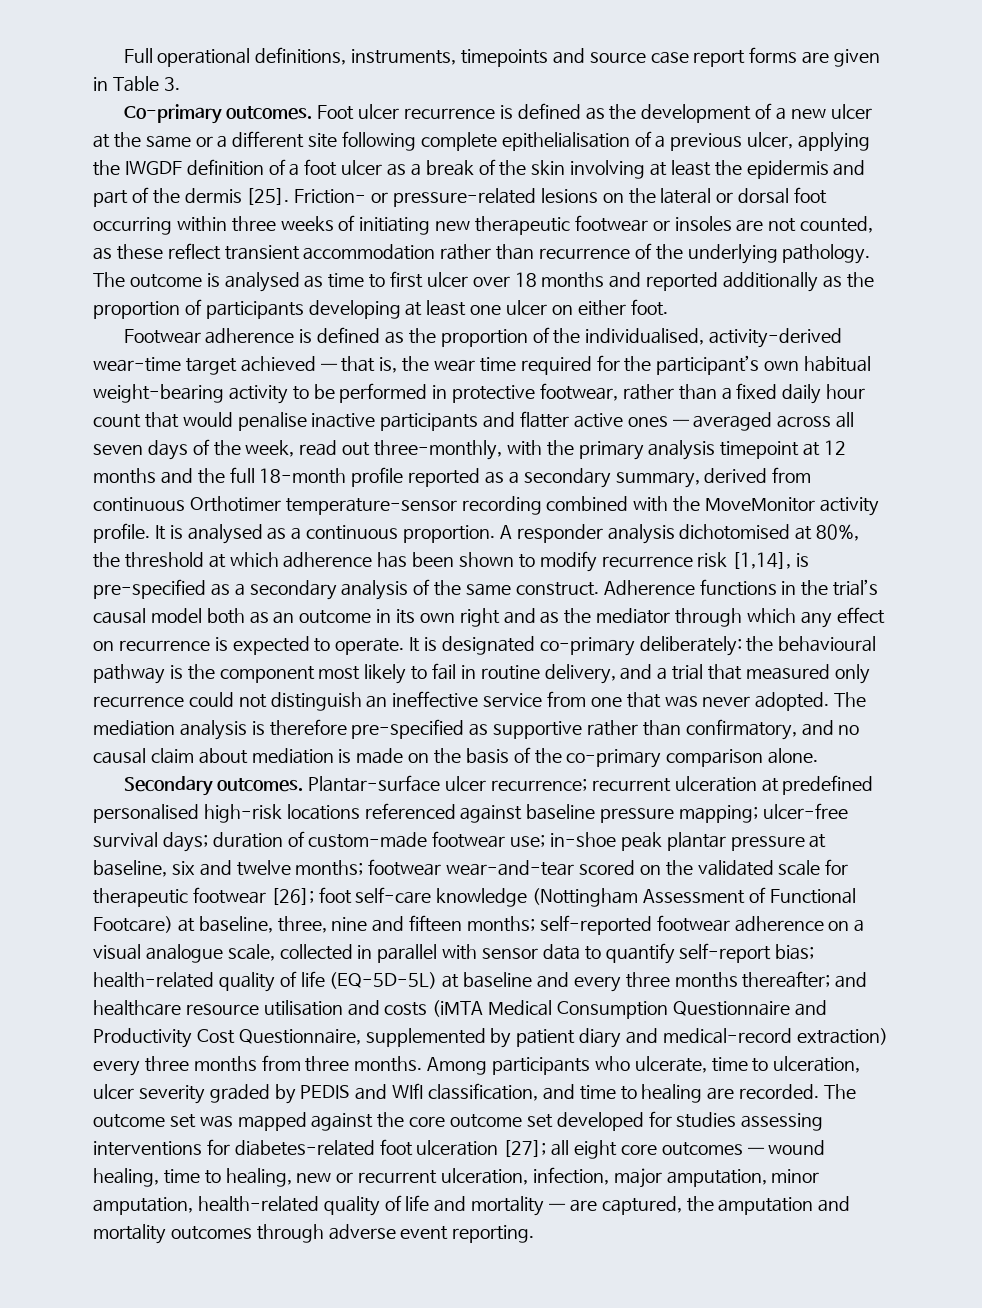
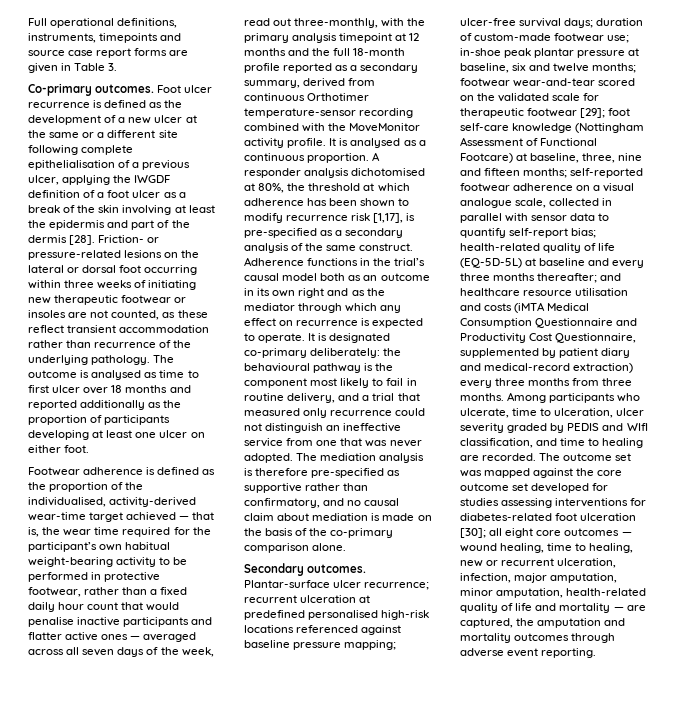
- Foot ulcer recurrence is defined as the development of a new ulcer at the same or a different site following complete epithelialisation of a previous ulcer, applying the IWGDF definition of a foot ulcer as a break of the skin involving at least the epidermis and part of the dermis [25].
+ Foot ulcer recurrence is defined as the development of a new ulcer at the same or a different site following complete epithelialisation of a previous ulcer, applying the IWGDF definition of a foot ulcer as a break of the skin involving at least the epidermis and part of the dermis [28].
- A responder analysis dichotomised at 80%, the threshold at which adherence has been shown to modify recurrence risk [1,14], is pre-specified as a secondary analysis of the same construct.
+ A responder analysis dichotomised at 80%, the threshold at which adherence has been shown to modify recurrence risk [1,17], is pre-specified as a secondary analysis of the same construct.
- footwear wear-and-tear scored on the validated scale for therapeutic footwear [26];
+ footwear wear-and-tear scored on the validated scale for therapeutic footwear [29];
- The outcome set was mapped against the core outcome set developed for studies assessing interventions for diabetes-related foot ulceration [27]; all eight core outcomes — wound healing, time to healing, new or recurrent ulceration, infection, major amputation, minor amputation, health-related quality of life and mortality — are captured, the amputation and mortality outcomes through adverse event reporting.
+ The outcome set was mapped against the core outcome set developed for studies assessing interventions for diabetes-related foot ulceration [30]; all eight core outcomes — wound healing, time to healing, new or recurrent ulceration, infection, major amputation, minor amputation, health-related quality of life and mortality — are captured, the amputation and mortality outcomes through adverse event reporting.

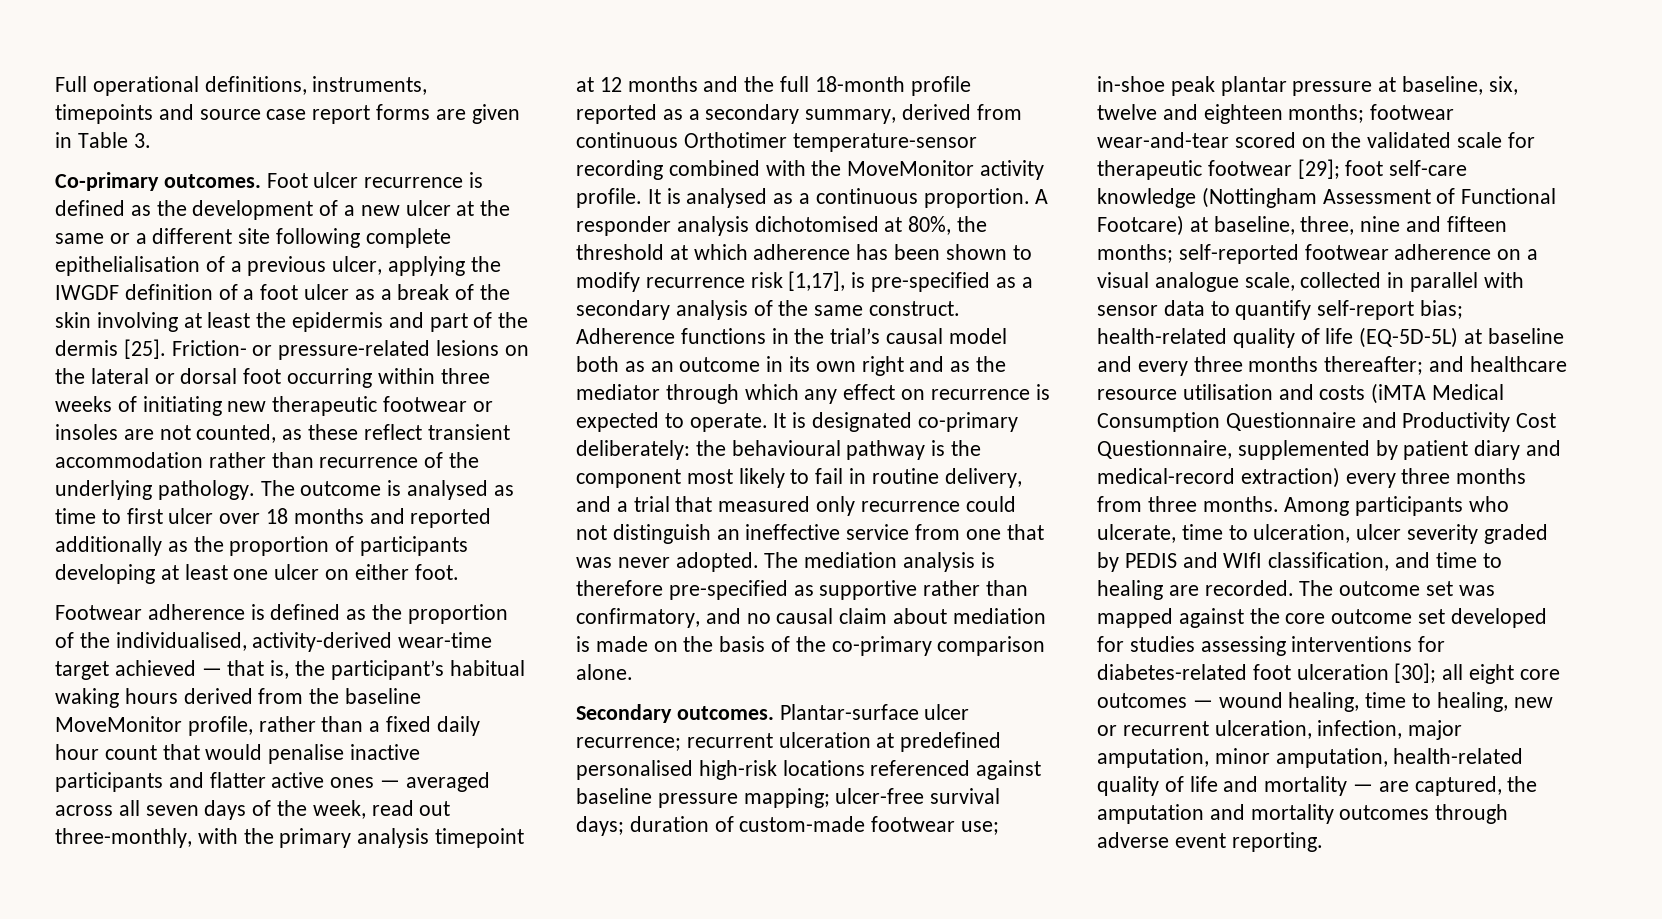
- Foot ulcer recurrence is defined as the development of a new ulcer at the same or a different site following complete epithelialisation of a previous ulcer, applying the IWGDF definition of a foot ulcer as a break of the skin involving at least the epidermis and part of the dermis [28].
+ Foot ulcer recurrence is defined as the development of a new ulcer at the same or a different site following complete epithelialisation of a previous ulcer, applying the IWGDF definition of a foot ulcer as a break of the skin involving at least the epidermis and part of the dermis [25].
- Footwear adherence is defined as the proportion of the individualised, activity-derived wear-time target achieved — that is, the wear time required for the participant’s own habitual weight-bearing activity to be performed in protective footwear, rather than a fixed daily hour count that would penalise inactive participants and flatter active ones — averaged across all seven days of the week, read out three-monthly, with the primary analysis timepoint at 12 months and the full 18-month profile reported as a secondary summary, derived from continuous Orthotimer temperature-sensor recording combined with the MoveMonitor activity profile.
+ Footwear adherence is defined as the proportion of the individualised, activity-derived wear-time target achieved — that is, the participant’s habitual waking hours derived from the baseline MoveMonitor profile, rather than a fixed daily hour count that would penalise inactive participants and flatter active ones — averaged across all seven days of the week, read out three-monthly, with the primary analysis timepoint at 12 months and the full 18-month profile reported as a secondary summary, derived from continuous Orthotimer temperature-sensor recording combined with the MoveMonitor activity profile.
- in-shoe peak plantar pressure at baseline, six and twelve months;
+ in-shoe peak plantar pressure at baseline, six, twelve and eighteen months;

